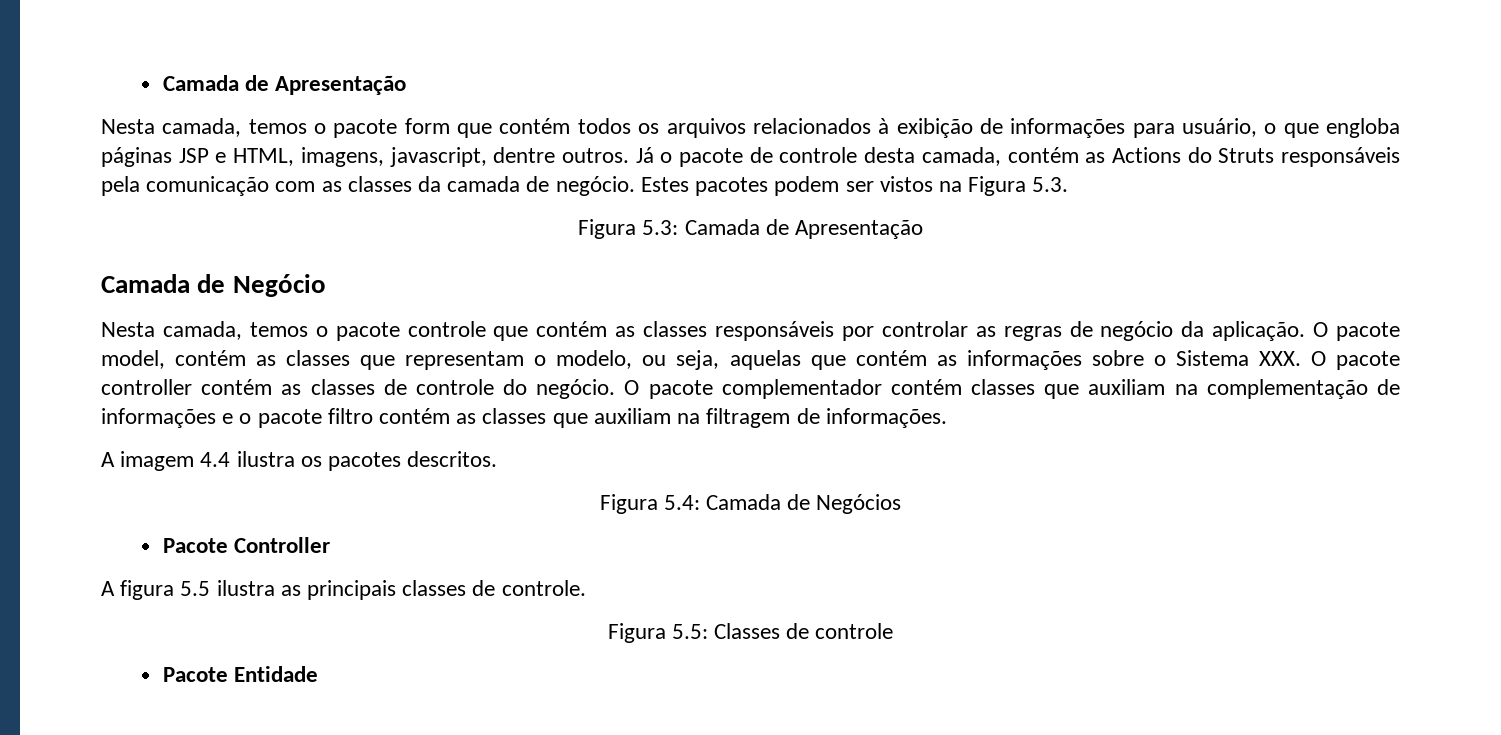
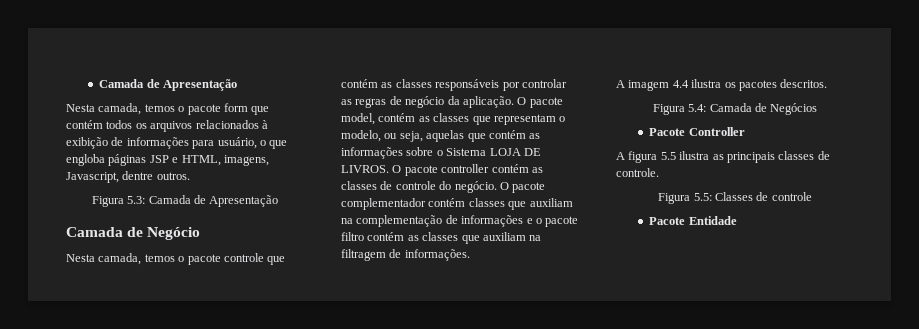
- Nesta camada, temos o pacote form que contém todos os arquivos relacionados à exibição de informações para usuário, o que engloba páginas JSP e HTML, imagens, javascript, dentre outros. Já o pacote de controle desta camada, contém as Actions do Struts responsáveis pela comunicação com as classes da camada de negócio. Estes pacotes podem ser vistos na Figura 5.3.
+ Nesta camada, temos o pacote form que contém todos os arquivos relacionados à exibição de informações para usuário, o que engloba páginas JSP e HTML, imagens, Javascript, dentre outros.
- O pacote model, contém as classes que representam o modelo, ou seja, aquelas que contém as informações sobre o Sistema XXX. O pacote controller contém as classes de controle do negócio.
+ O pacote model, contém as classes que representam o modelo, ou seja, aquelas que contém as informações sobre o Sistema LOJA DE LIVROS. O pacote controller contém as classes de controle do negócio.

